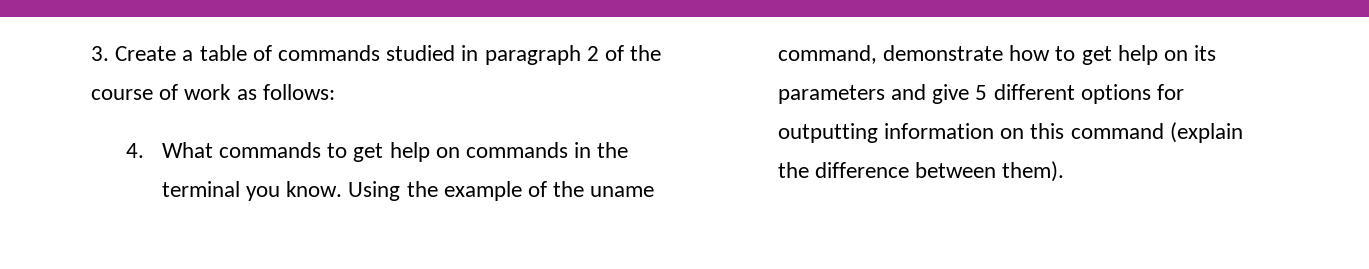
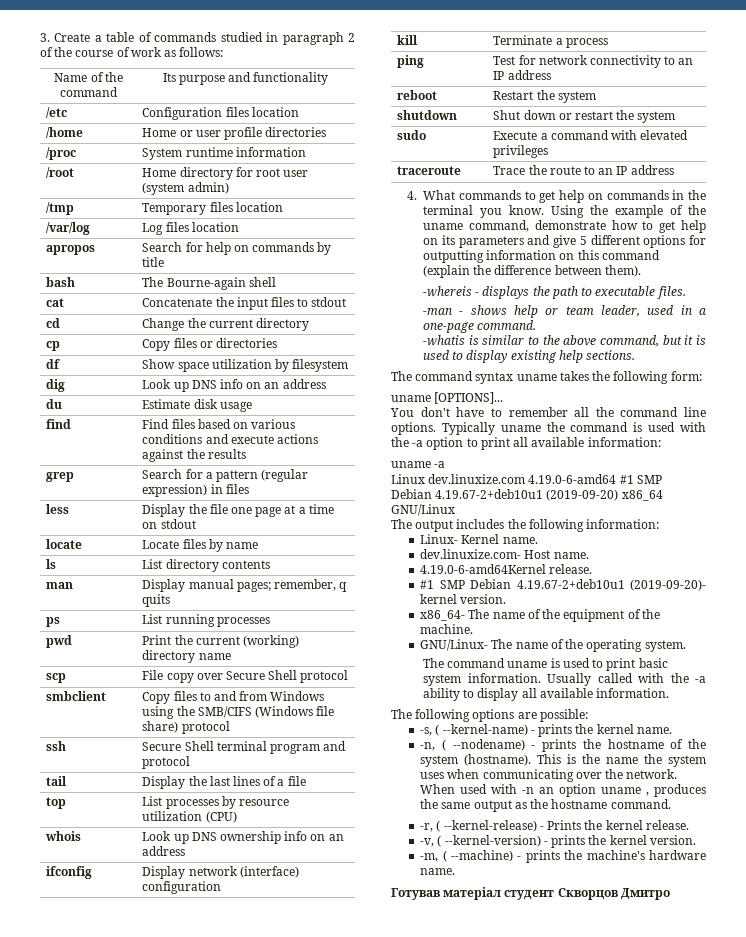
+ Name of the command | Its purpose and functionality
+ /etc | Configuration files location
+ /home | Home or user profile directories
+ /proc | System runtime information
+ /root | Home directory for root user (system admin)
+ /tmp | Temporary files location
+ /var/log | Log files location
+ apropos | Search for help on commands by title
+ bash | The Bourne-again shell
+ cat | Concatenate the input files to stdout
+ cd | Change the current directory
+ cp | Copy files or directories
+ df | Show space utilization by filesystem
+ dig | Look up DNS info on an address
+ du | Estimate disk usage
+ find | Find files based on various conditions and execute actions against the results
+ grep | Search for a pattern (regular expression) in files
+ less | Display the file one page at a time on stdout
+ locate | Locate files by name
+ ls | List directory contents
+ man | Display manual pages; remember, q quits
+ ps | List running processes
+ pwd | Print the current (working) directory name
+ scp | File copy over Secure Shell protocol
+ smbclient | Copy files to and from Windows using the SMB/CIFS (Windows file share) protocol
+ ssh | Secure Shell terminal program and protocol
+ tail | Display the last lines of a file
+ top | List processes by resource utilization (CPU)
+ whois | Look up DNS ownership info on an address
+ ifconfig | Display network (interface) configuration
+ kill | Terminate a process
+ ping | Test for network connectivity to an IP address
+ reboot | Restart the system
+ shutdown | Shut down or restart the system
+ sudo | Execute a command with elevated privileges
+ traceroute | Trace the route to an IP address
+ -whereis - displays the path to executable files.
+ -man - shows help or team leader, used in a one-page command.
+ -whatis is similar to the above command, but it is used to display existing help sections.
+ The command syntax uname takes the following form:
+ uname [OPTIONS]...
+ You don't have to remember all the command line options. Typically uname the command is used with the -a option to print all available information:
+ uname -a
+ Linux dev.linuxize.com 4.19.0-6-amd64 #1 SMP Debian 4.19.67-2+deb10u1 (2019-09-20) x86_64 GNU/Linux
+ The output includes the following information:
+ Linux- Kernel name.
+ dev.linuxize.com- Host name.
+ 4.19.0-6-amd64Kernel release.
+ #1 SMP Debian 4.19.67-2+deb10u1 (2019-09-20)- kernel version.
+ x86_64- The name of the equipment of the machine.
+ GNU/Linux- The name of the operating system.
+ The command uname is used to print basic system information. Usually called with the -a ability to display all available information.
+ The following options are possible:
+ -s, ( --kernel-name) - prints the kernel name.
+ -n, ( --nodename) - prints the hostname of the system (hostname). This is the name the system uses when communicating over the network. When used with -n an option uname , produces the same output as the hostname command.
+ -r, ( --kernel-release) - Prints the kernel release.
+ -v, ( --kernel-version) - prints the kernel version.
+ -m, ( --machine) - prints the machine's hardware name.
+ Готував матеріал студент Скворцов Дмитро

